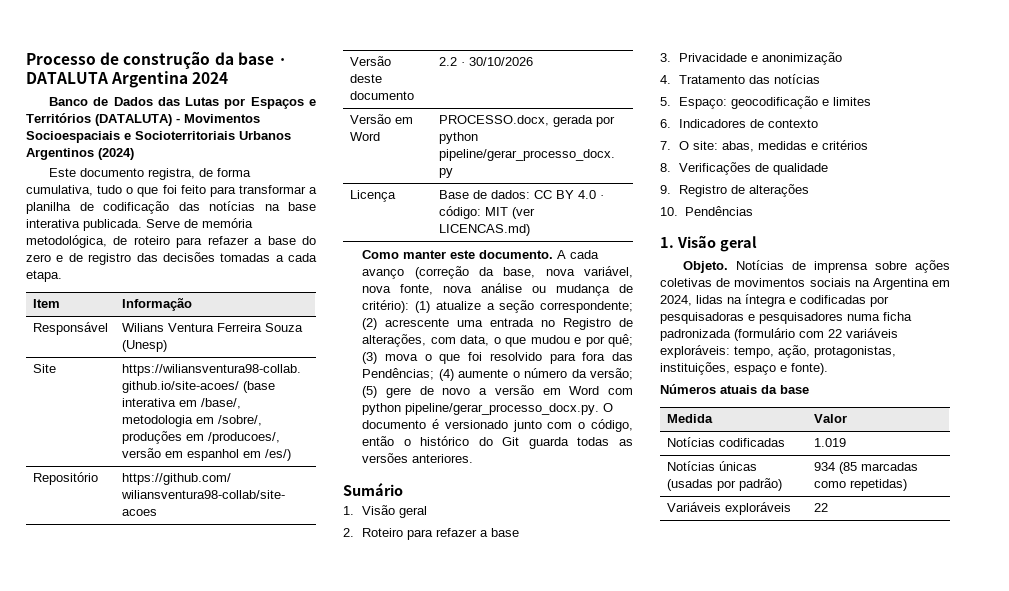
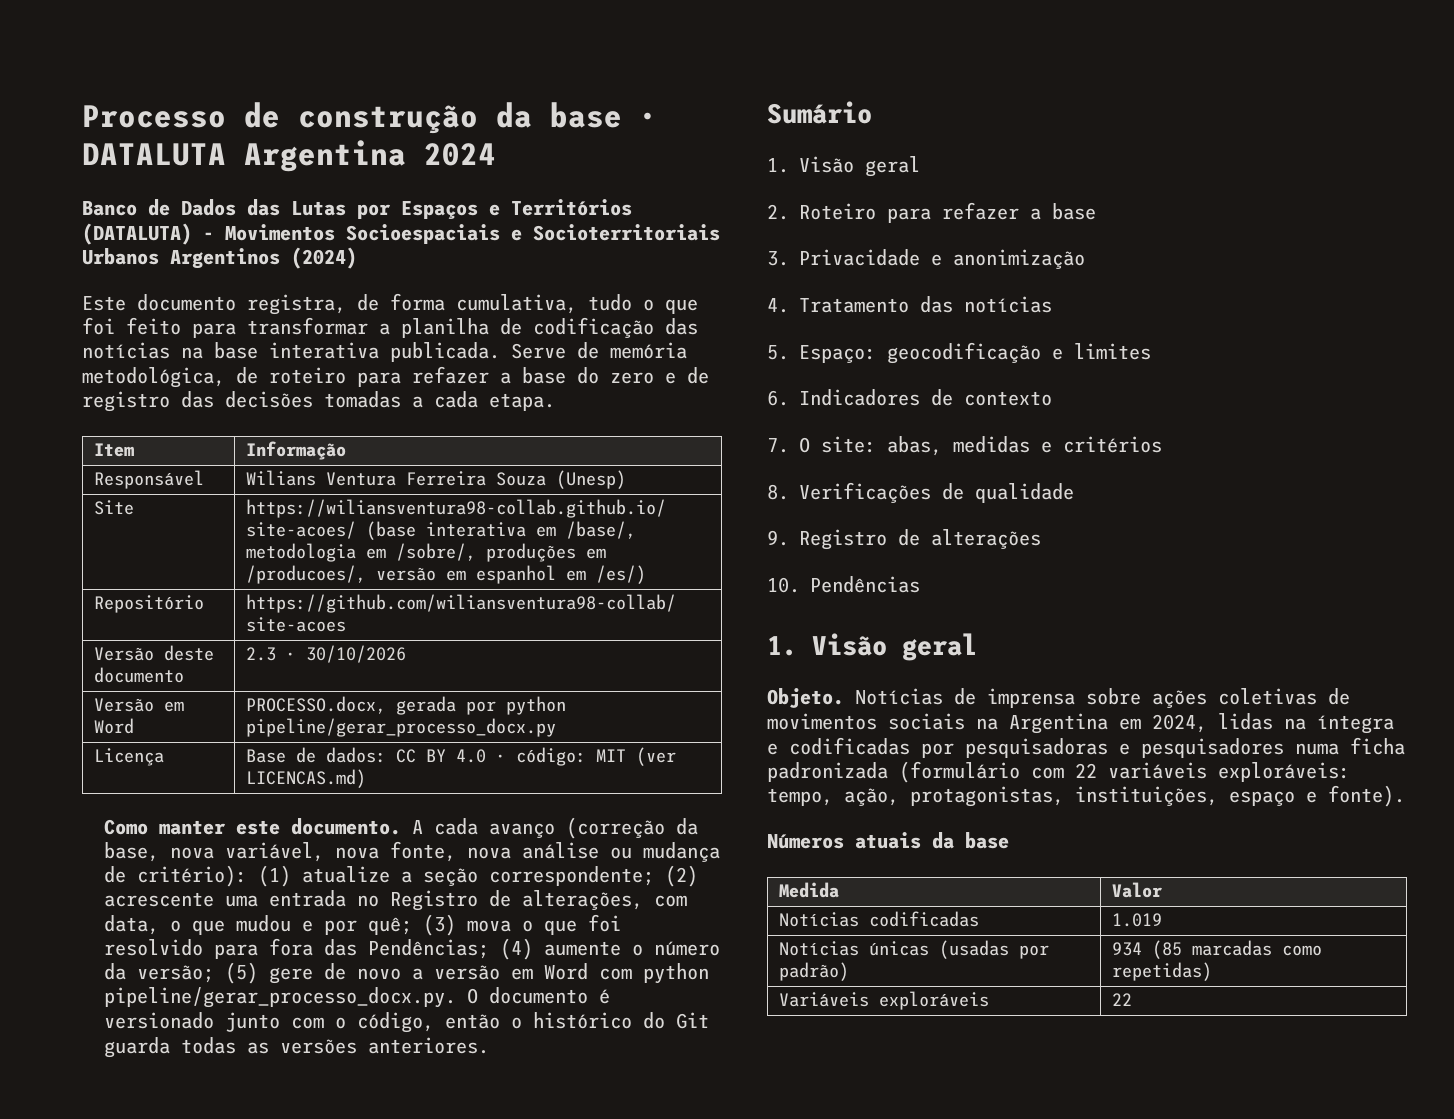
- Versão deste documento | 2.2 · 30/10/2026
+ Versão deste documento | 2.3 · 30/10/2026

